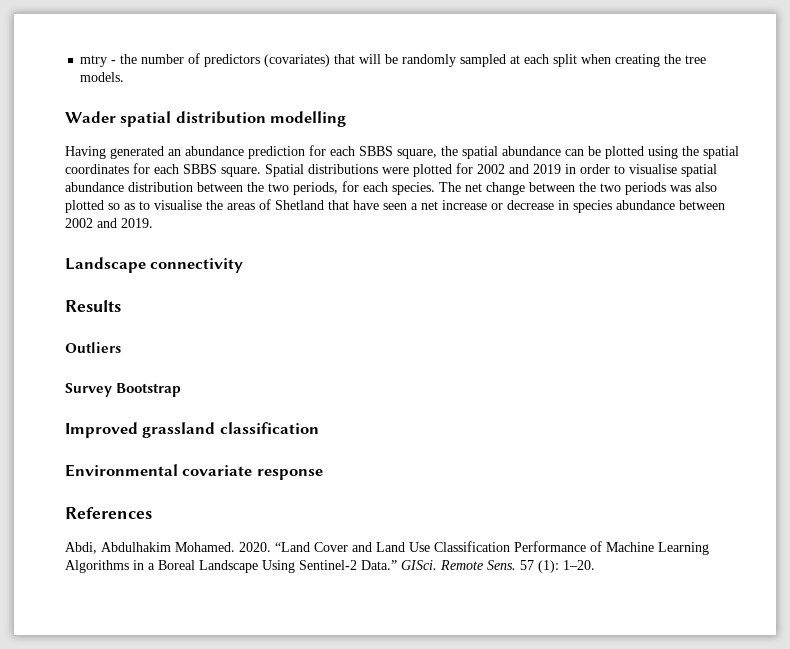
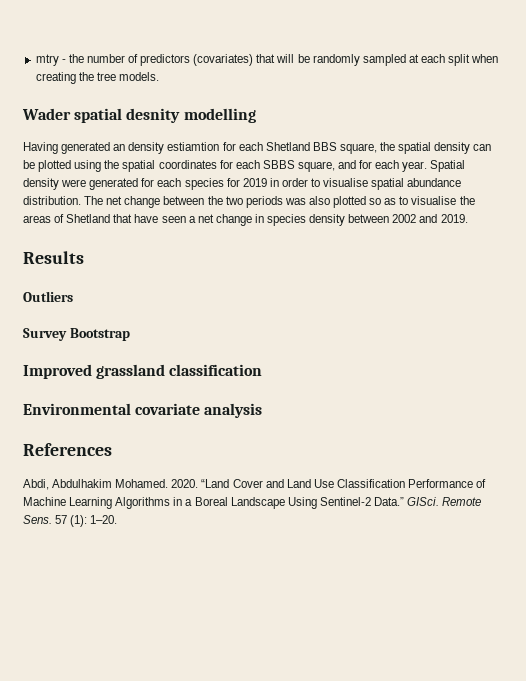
- Wader spatial distribution modelling
+ Wader spatial desnity modelling
- Having generated an abundance prediction for each SBBS square, the spatial abundance can be plotted using the spatial coordinates for each SBBS square. Spatial distributions were plotted for 2002 and 2019 in order to visualise spatial abundance distribution between the two periods, for each species.
+ Having generated an density estiamtion for each Shetland BBS square, the spatial density can be plotted using the spatial coordinates for each SBBS square, and for each year. Spatial density were generated for each species for 2019 in order to visualise spatial abundance distribution.
- The net change between the two periods was also plotted so as to visualise the areas of Shetland that have seen a net increase or decrease in species abundance between 2002 and 2019.
+ The net change between the two periods was also plotted so as to visualise the areas of Shetland that have seen a net change in species density between 2002 and 2019.
- Landscape connectivity
- Environmental covariate response
+ Environmental covariate analysis

